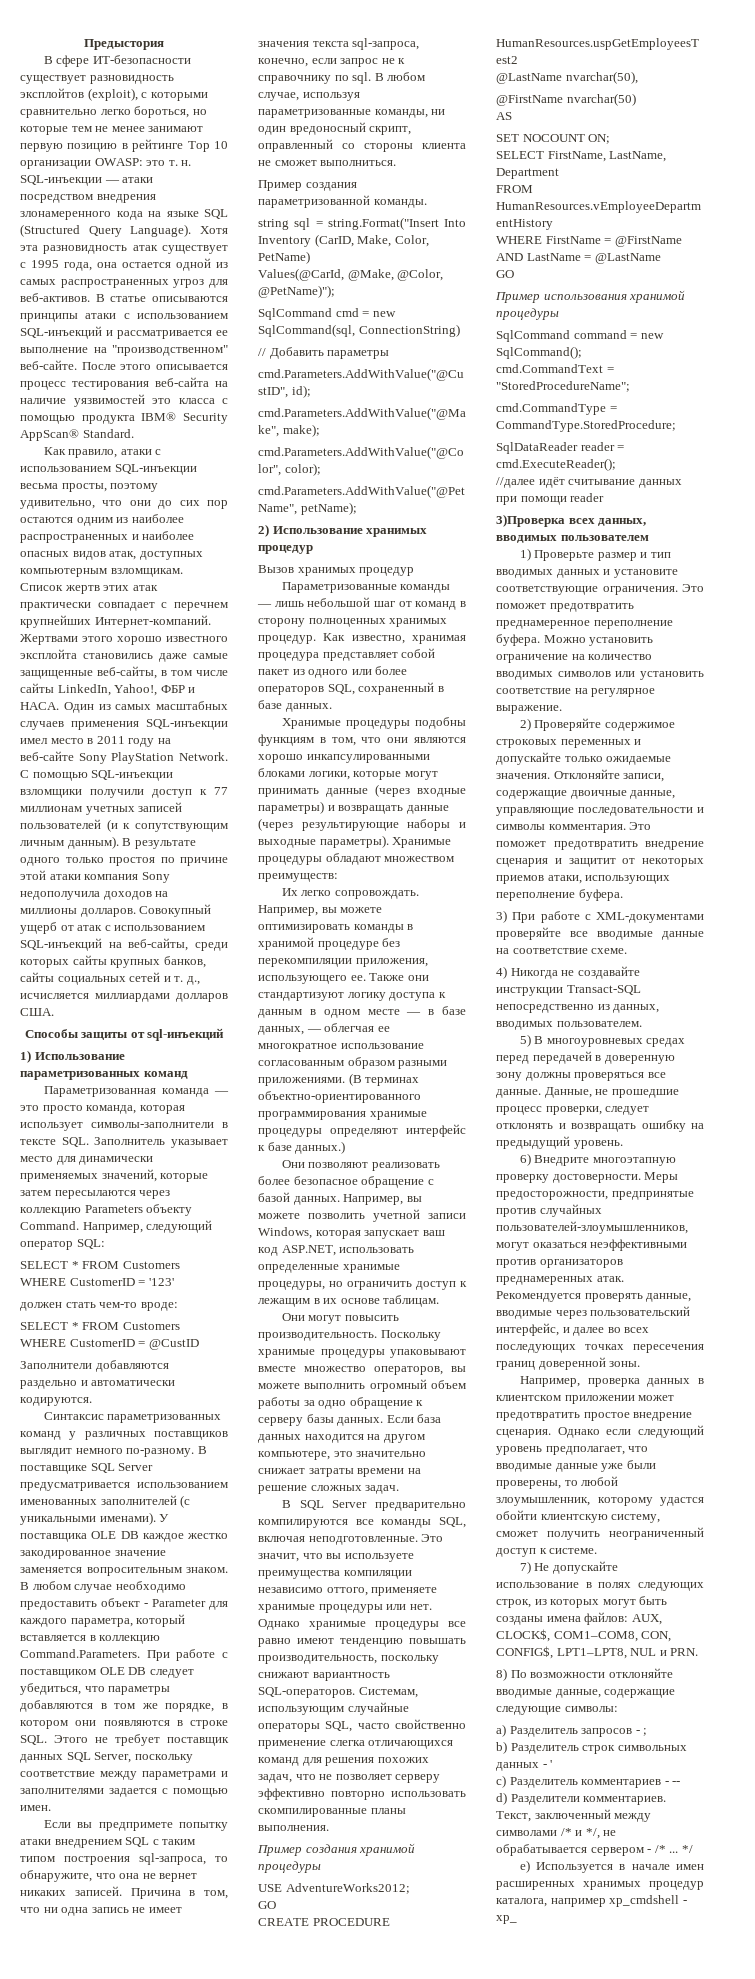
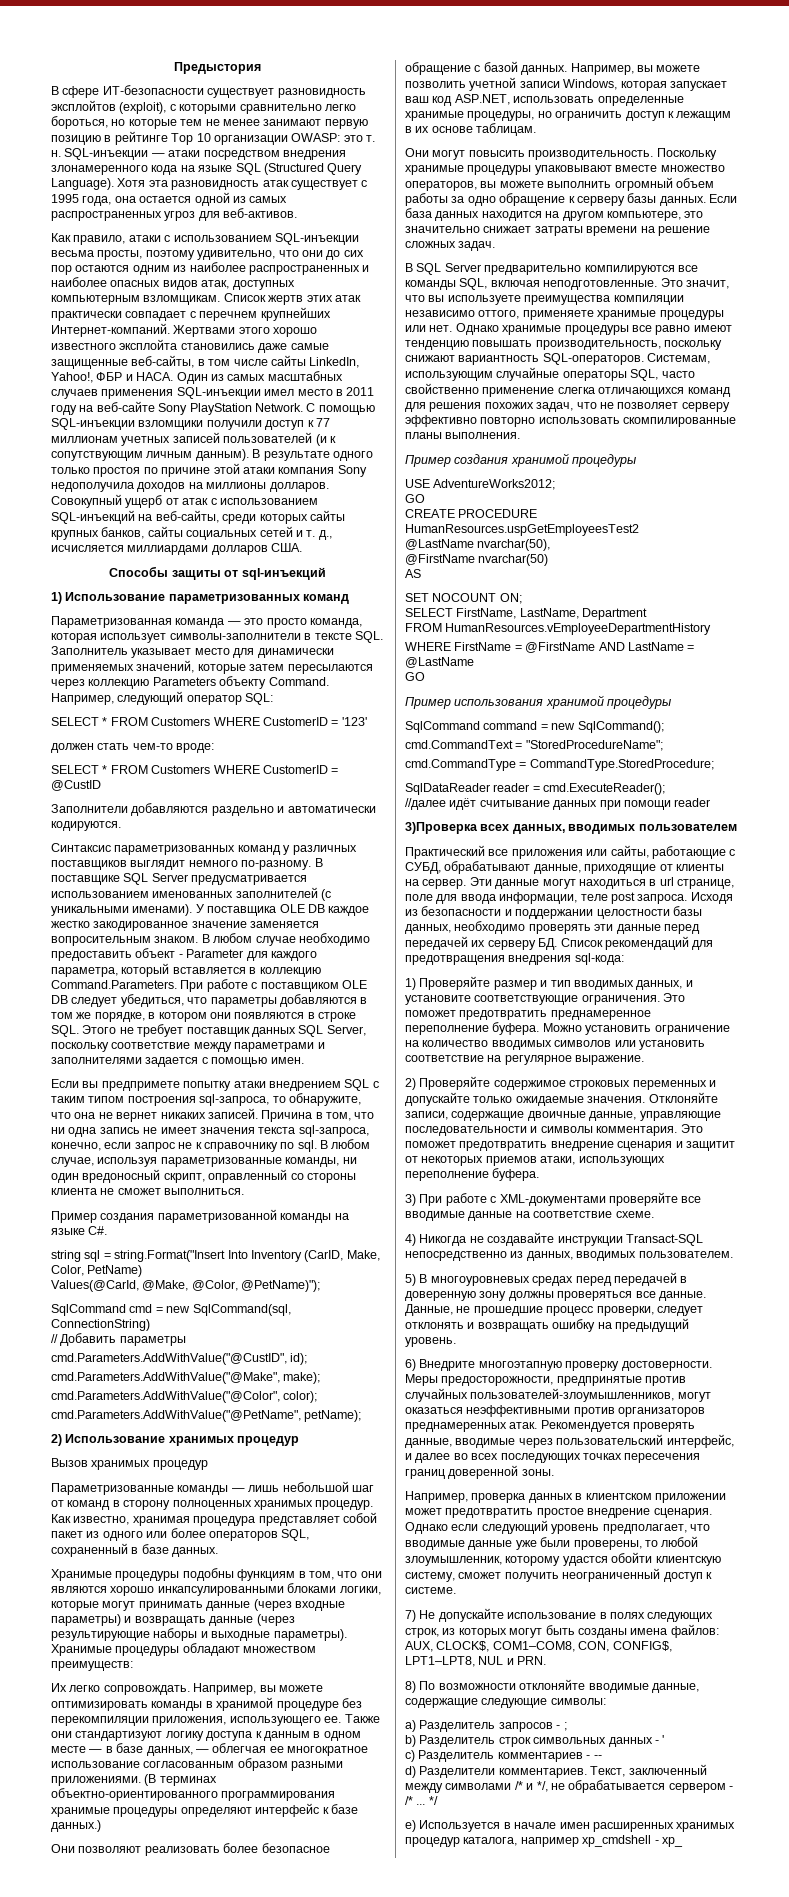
- В статье описываются принципы атаки с использованием SQL-инъекций и рассматривается ее выполнение на "производственном" веб-сайте. После этого описывается процесс тестирования веб-сайта на наличие уязвимостей это класса с помощью продукта IBM® Security AppScan® Standard.
- Пример создания параметризованной команды.
+ Пример создания параметризованной команды на языке C#.
- 1) Проверьте размер и тип вводимых данных и установите соответствующие ограничения.
+ Практический все приложения или сайты, работающие с СУБД, обрабатывают данные, приходящие от клиенты на сервер. Эти данные могут находиться в url странице, поле для ввода информации, теле post запроса. Исходя из безопасности и поддержании целостности базы данных, необходимо проверять эти данные перед передачей их серверу БД. Список рекомендаций для предотвращения внедрения sql-кода:
+ 1) Проверяйте размер и тип вводимых данных, и установите соответствующие ограничения.

